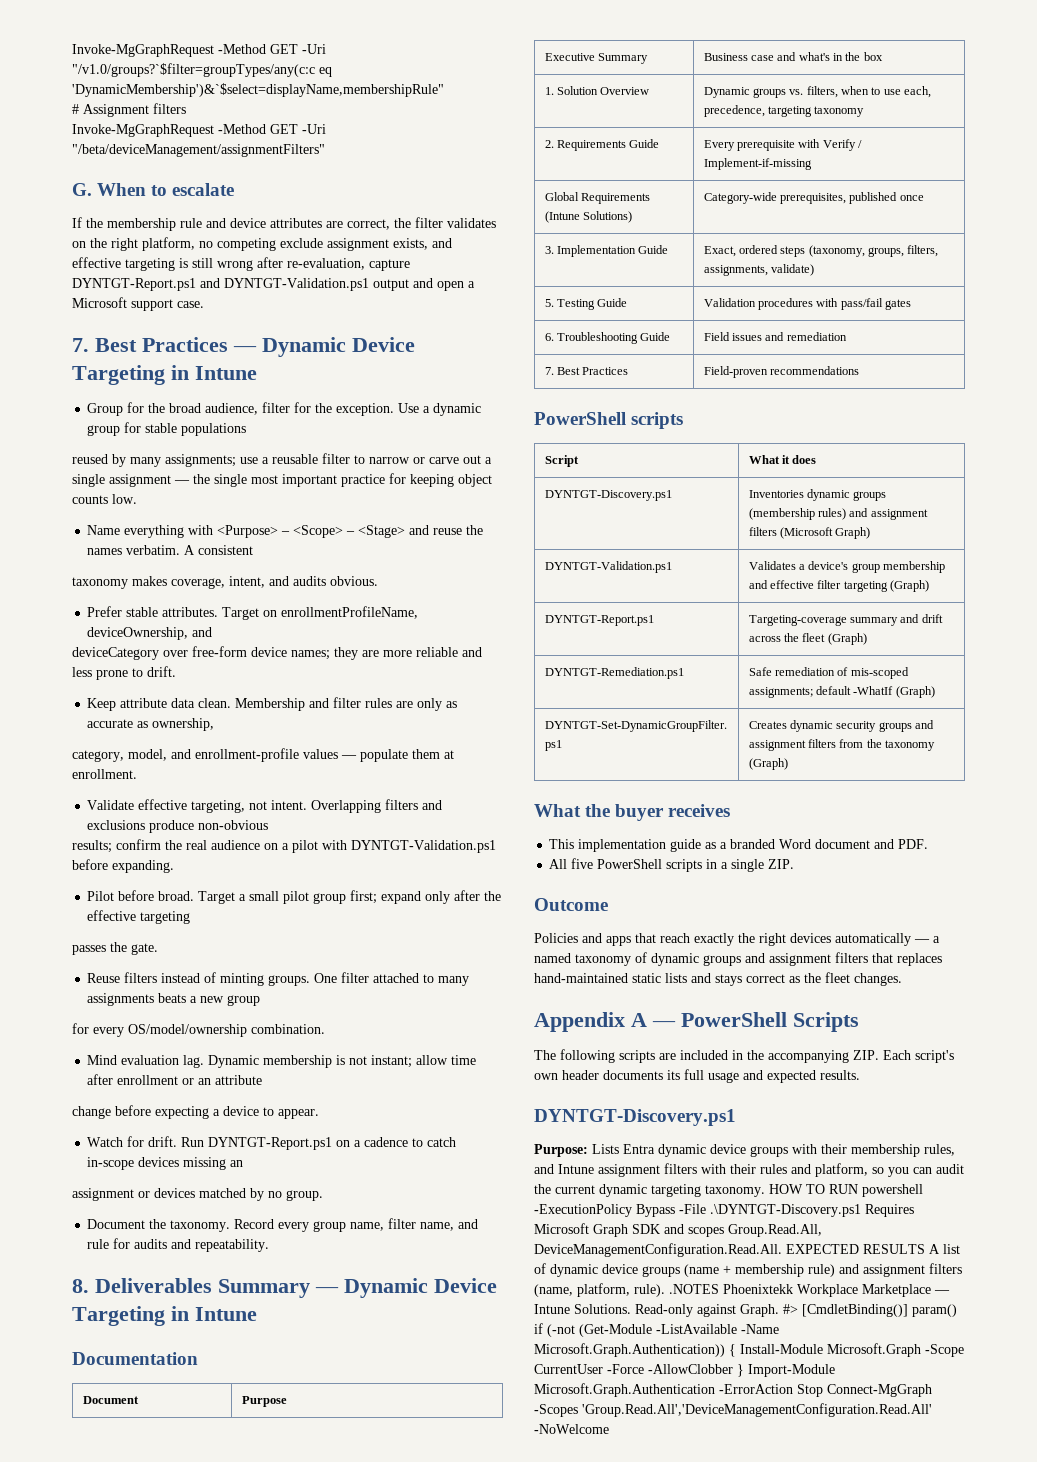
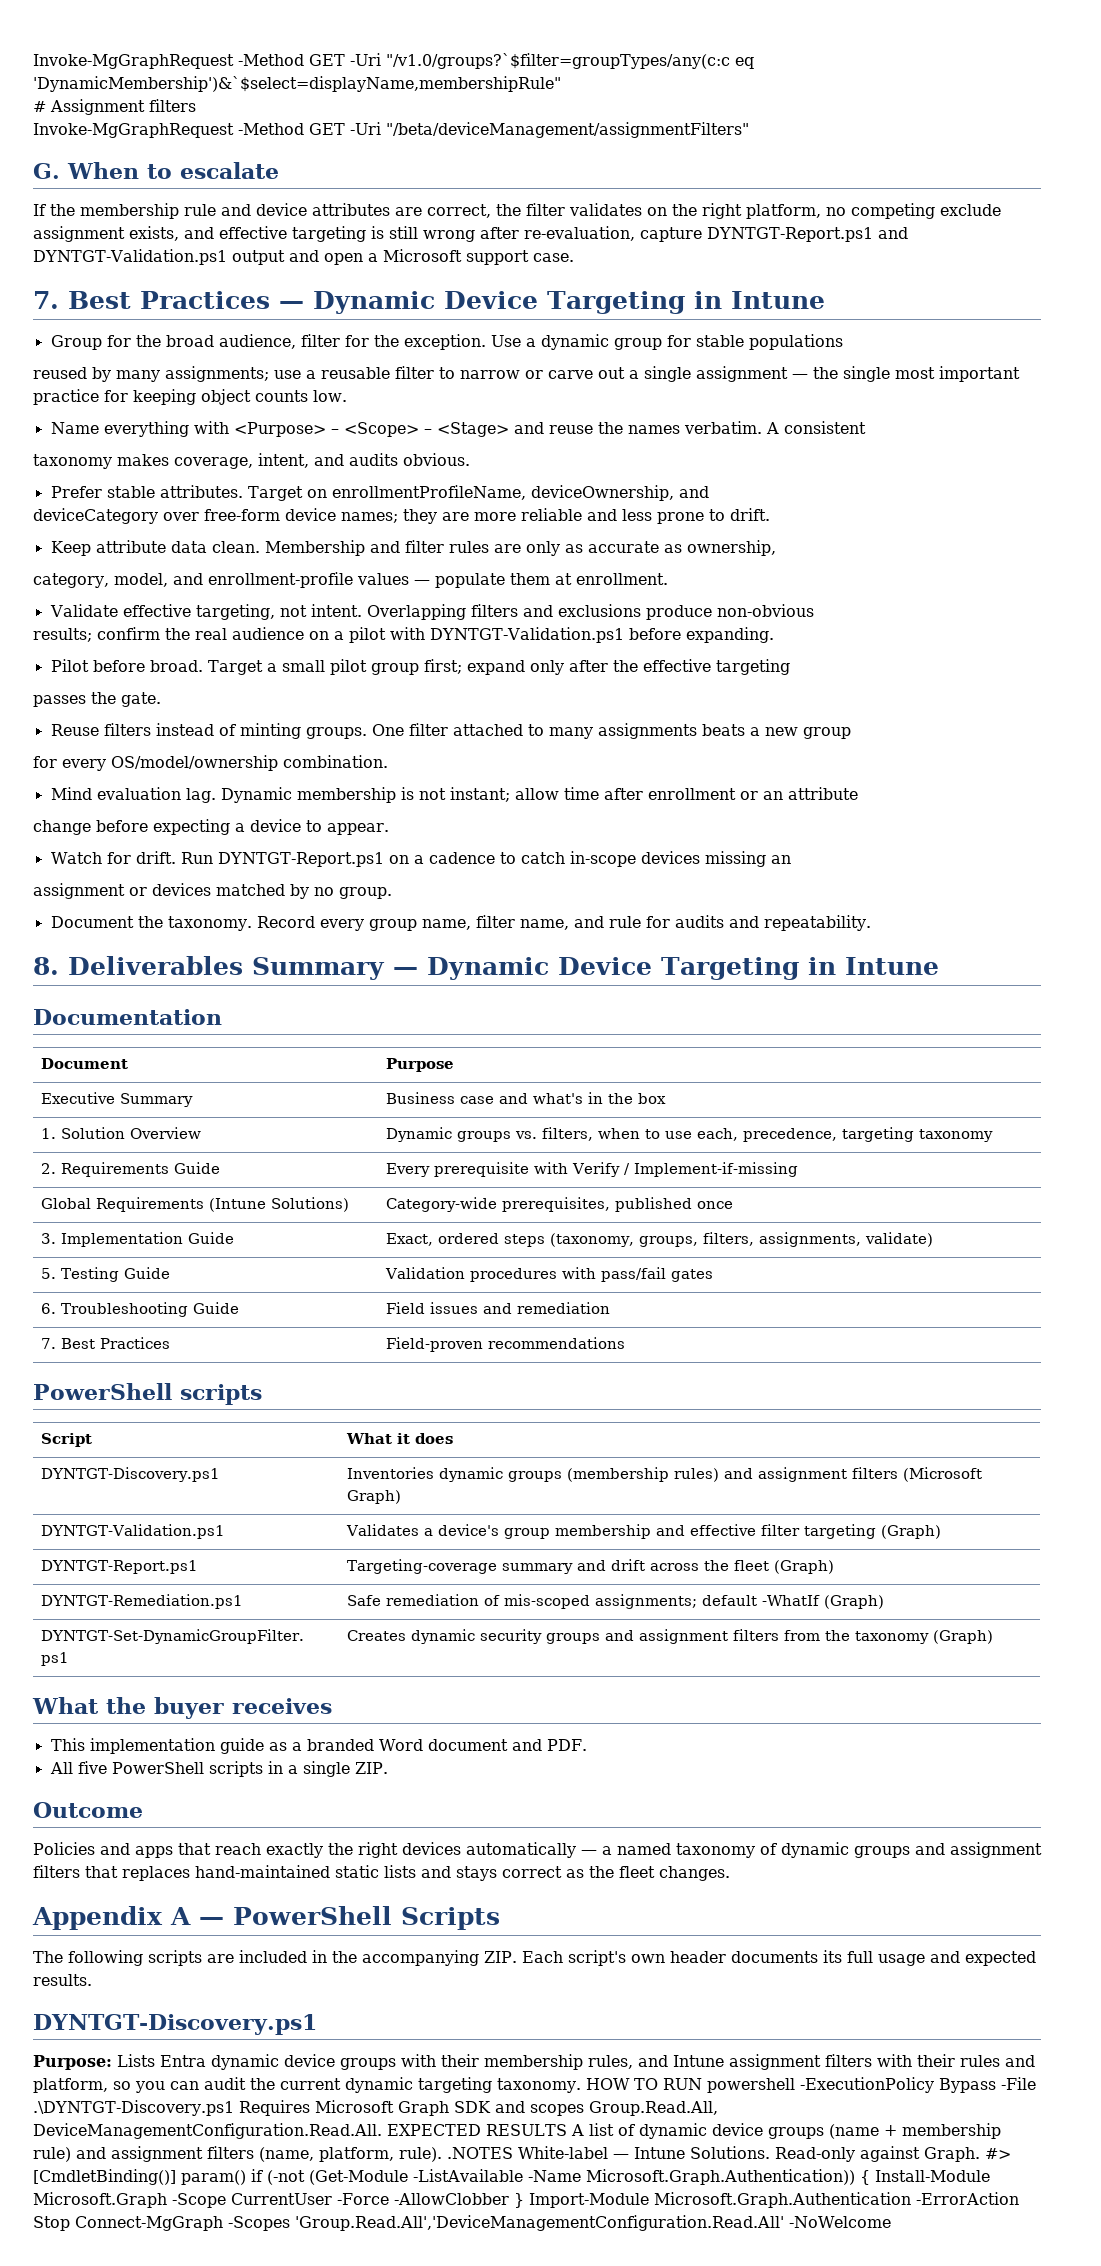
- HOW TO RUN powershell -ExecutionPolicy Bypass -File .\DYNTGT-Discovery.ps1 Requires Microsoft Graph SDK and scopes Group.Read.All, DeviceManagementConfiguration.Read.All. EXPECTED RESULTS A list of dynamic device groups (name + membership rule) and assignment filters (name, platform, rule). .NOTES Phoenixtekk Workplace Marketplace — Intune Solutions.
+ HOW TO RUN powershell -ExecutionPolicy Bypass -File .\DYNTGT-Discovery.ps1 Requires Microsoft Graph SDK and scopes Group.Read.All, DeviceManagementConfiguration.Read.All. EXPECTED RESULTS A list of dynamic device groups (name + membership rule) and assignment filters (name, platform, rule). .NOTES White-label — Intune Solutions.

